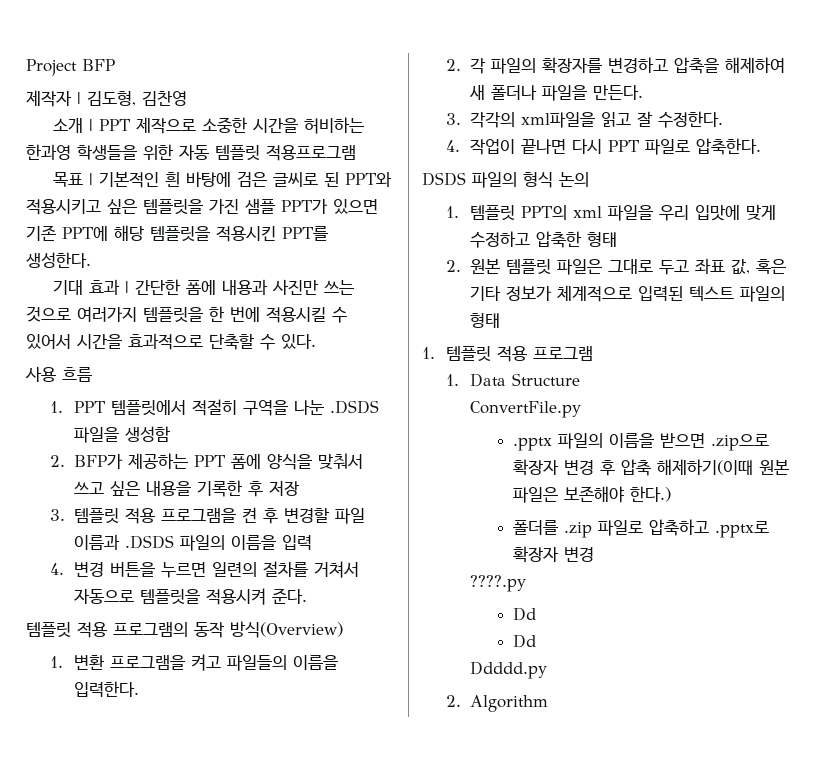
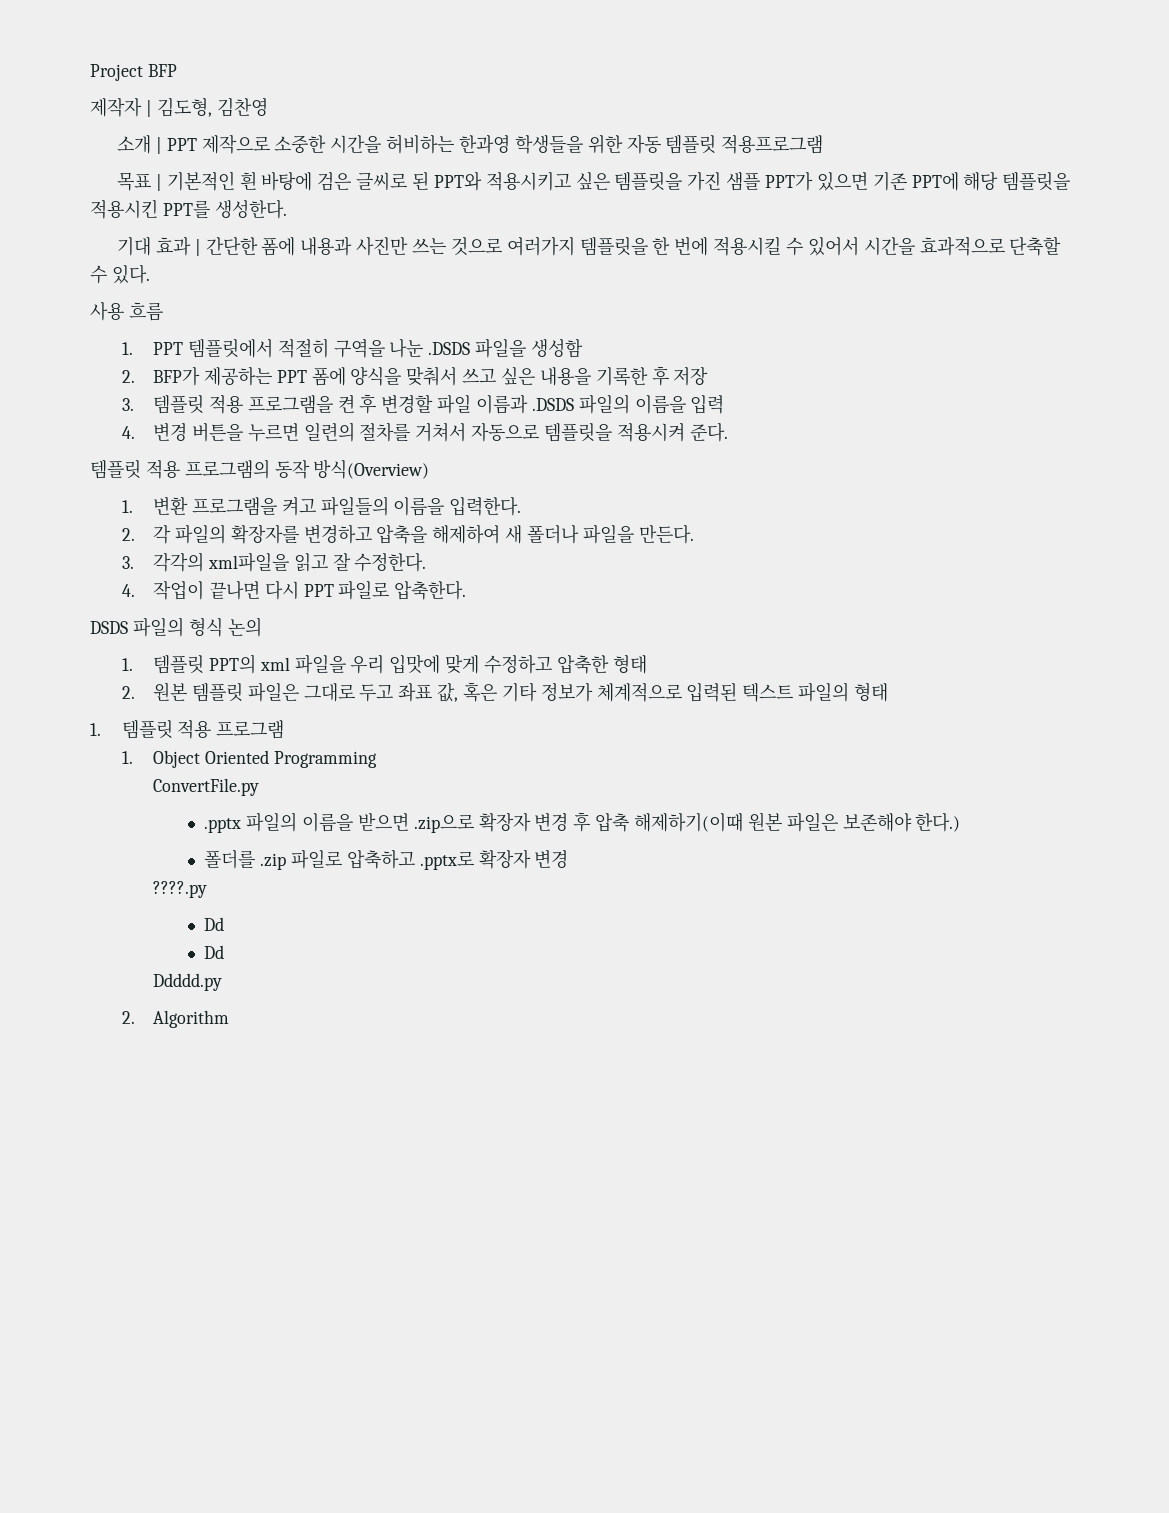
- 1. Data Structure
+ 1. Object Oriented Programming

